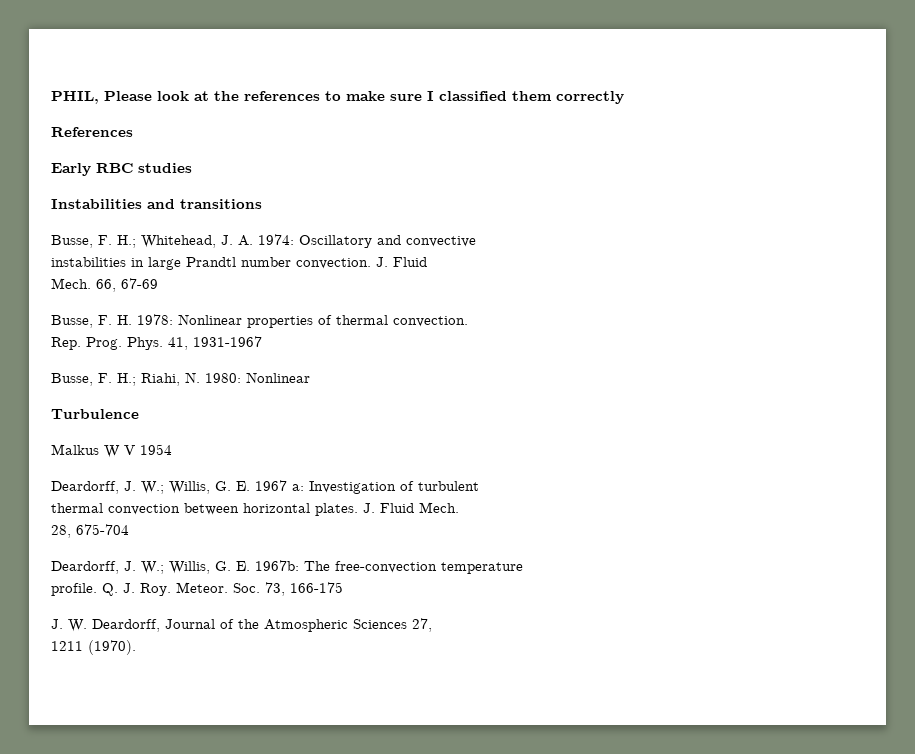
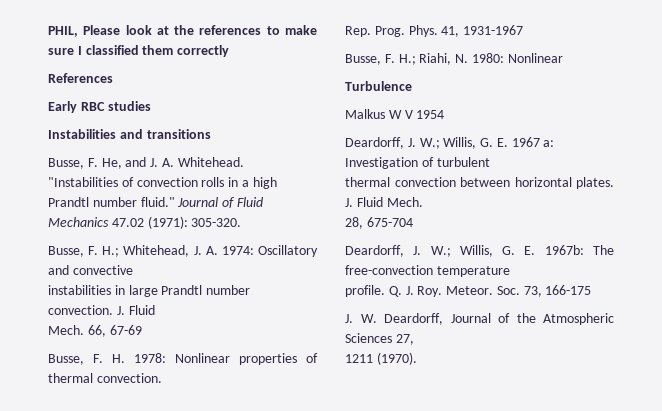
+ Busse, F. He, and J. A. Whitehead. "Instabilities of convection rolls in a high Prandtl number fluid." Journal of Fluid Mechanics 47.02 (1971): 305-320.

